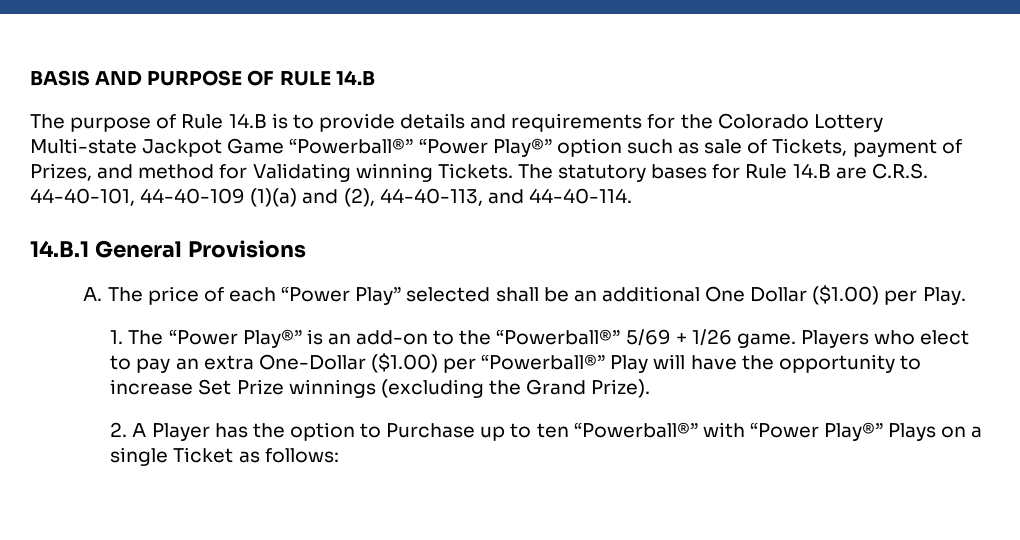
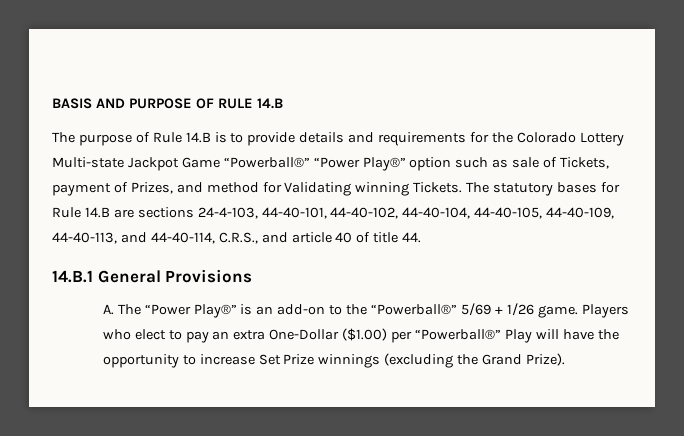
- The statutory bases for Rule 14.B are C.R.S. 44-40-101, 44-40-109 (1)(a) and (2), 44-40-113, and 44-40-114.
+ The statutory bases for Rule 14.B are sections 24-4-103, 44-40-101, 44-40-102, 44-40-104, 44-40-105, 44-40-109, 44-40-113, and 44-40-114, C.R.S., and article 40 of title 44.
- A. The price of each “Power Play” selected shall be an additional One Dollar ($1.00) per Play.
- 1. The “Power Play®” is an add-on to the “Powerball®” 5/69 + 1/26 game.
+ A. The “Power Play®” is an add-on to the “Powerball®” 5/69 + 1/26 game.
- 2. A Player has the option to Purchase up to ten “Powerball®” with “Power Play®” Plays on a single Ticket as follows:

